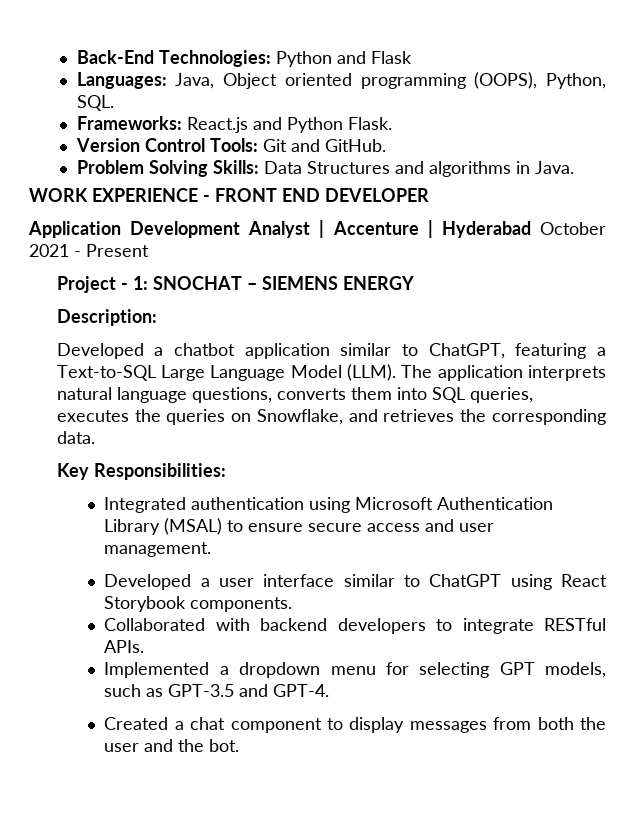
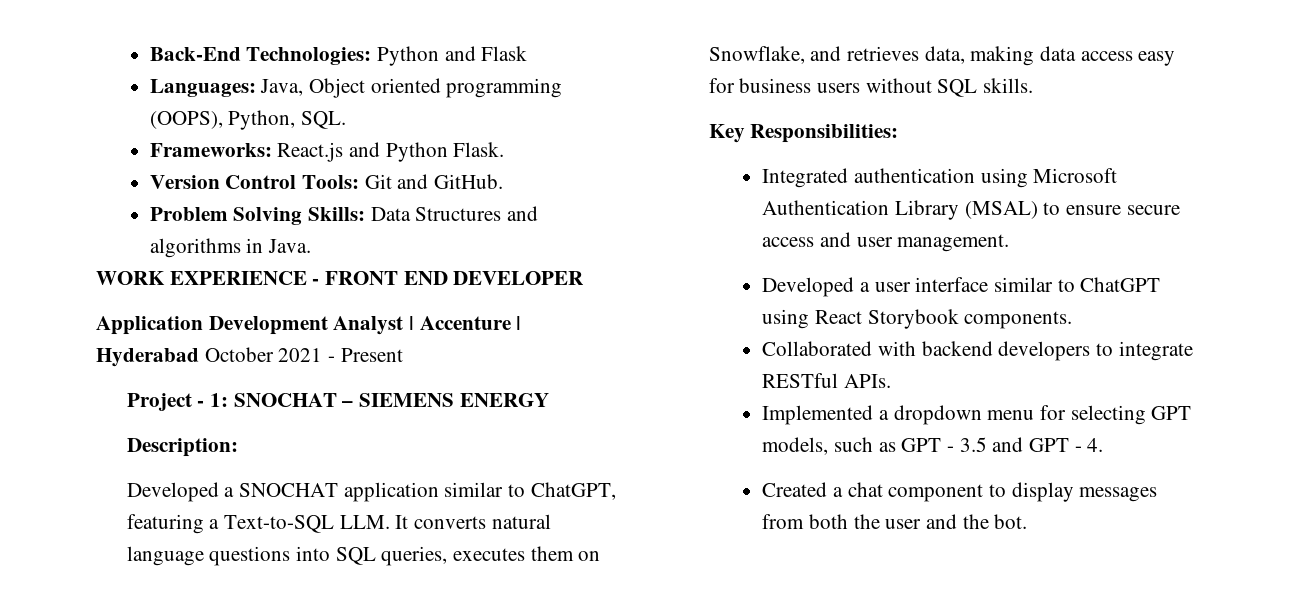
- Developed a chatbot application similar to ChatGPT, featuring a Text-to-SQL Large Language Model (LLM). The application interprets natural language questions, converts them into SQL queries, executes the queries on Snowflake, and retrieves the corresponding data.
+ Developed a SNOCHAT application similar to ChatGPT, featuring a Text-to-SQL LLM. It converts natural language questions into SQL queries, executes them on Snowflake, and retrieves data, making data access easy for business users without SQL skills.
- Implemented a dropdown menu for selecting GPT models, such as GPT-3.5 and GPT-4.
+ Implemented a dropdown menu for selecting GPT models, such as GPT - 3.5 and GPT - 4.

